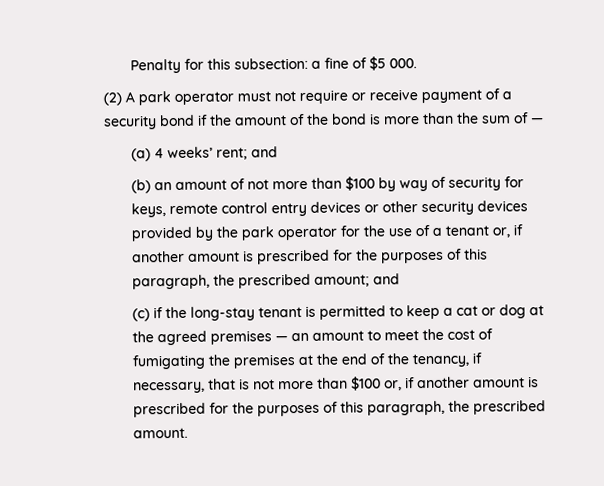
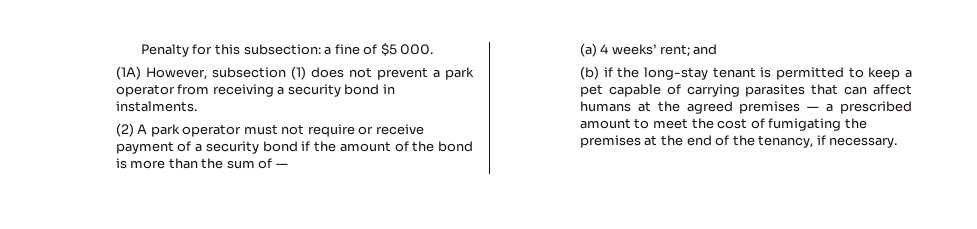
+ (1A) However, subsection (1) does not prevent a park operator from receiving a security bond in instalments.
- (b) an amount of not more than $100 by way of security for keys, remote control entry devices or other security devices provided by the park operator for the use of a tenant or, if another amount is prescribed for the purposes of this paragraph, the prescribed amount; and
- (c) if the long-stay tenant is permitted to keep a cat or dog at the agreed premises — an amount to meet the cost of fumigating the premises at the end of the tenancy, if necessary, that is not more than $100 or, if another amount is prescribed for the purposes of this paragraph, the prescribed amount.
+ (b) if the long-stay tenant is permitted to keep a pet capable of carrying parasites that can affect humans at the agreed premises — a prescribed amount to meet the cost of fumigating the premises at the end of the tenancy, if necessary.

